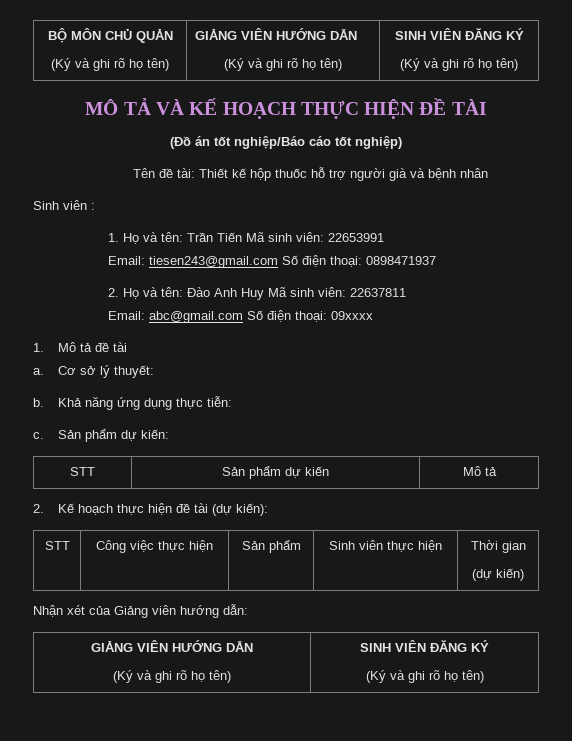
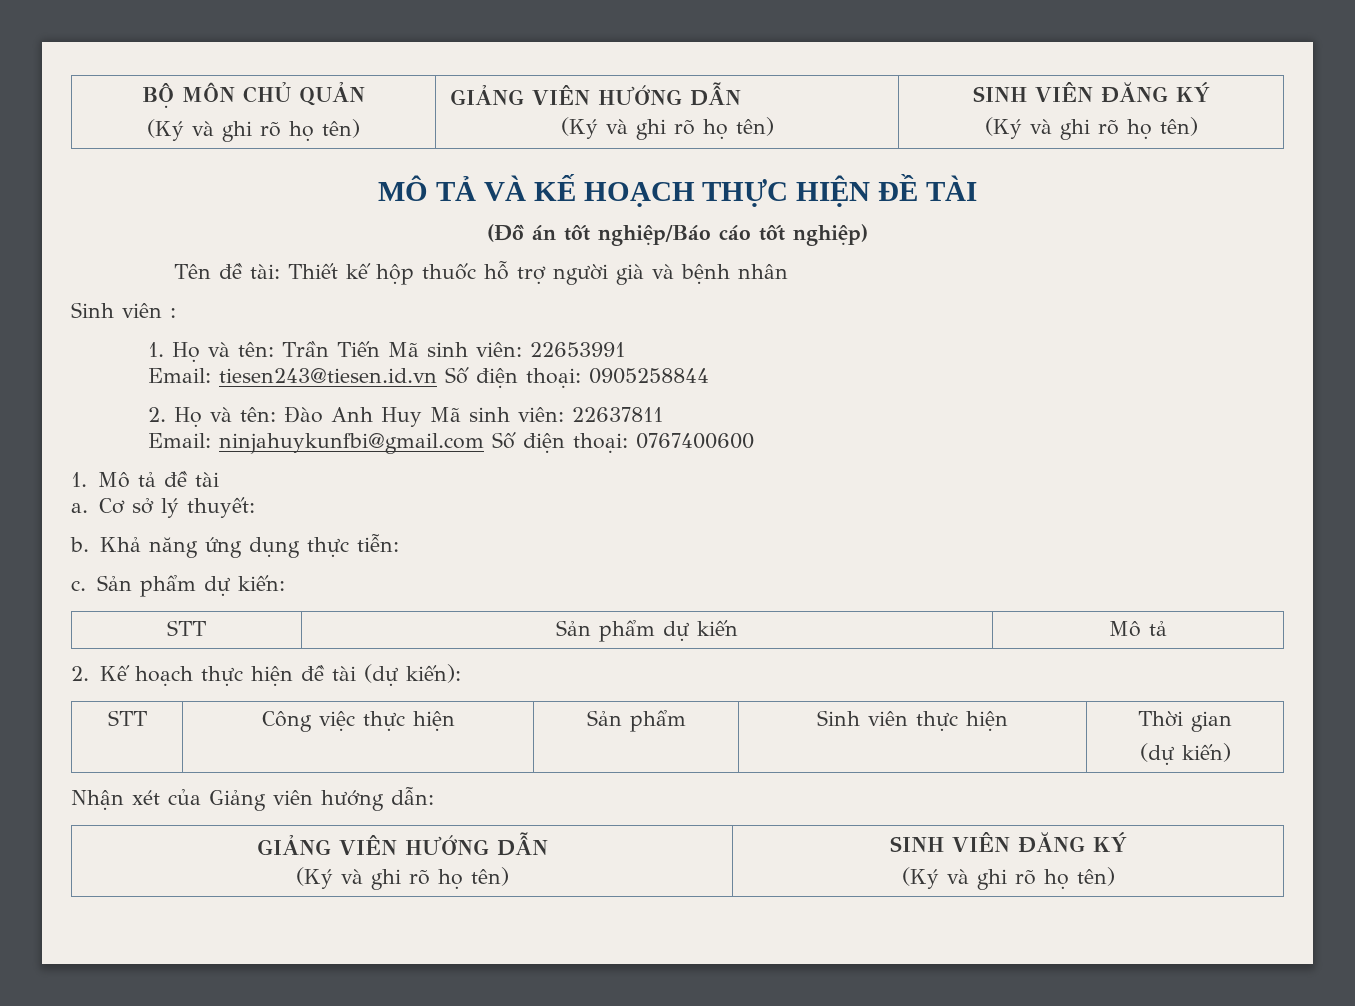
- Email: tiesen243@gmail.com Số điện thoại: 0898471937
+ Email: tiesen243@tiesen.id.vn Số điện thoại: 0905258844
- Email: abc@gmail.com Số điện thoại: 09xxxx
+ Email: ninjahuykunfbi@gmail.com Số điện thoại: 0767400600

